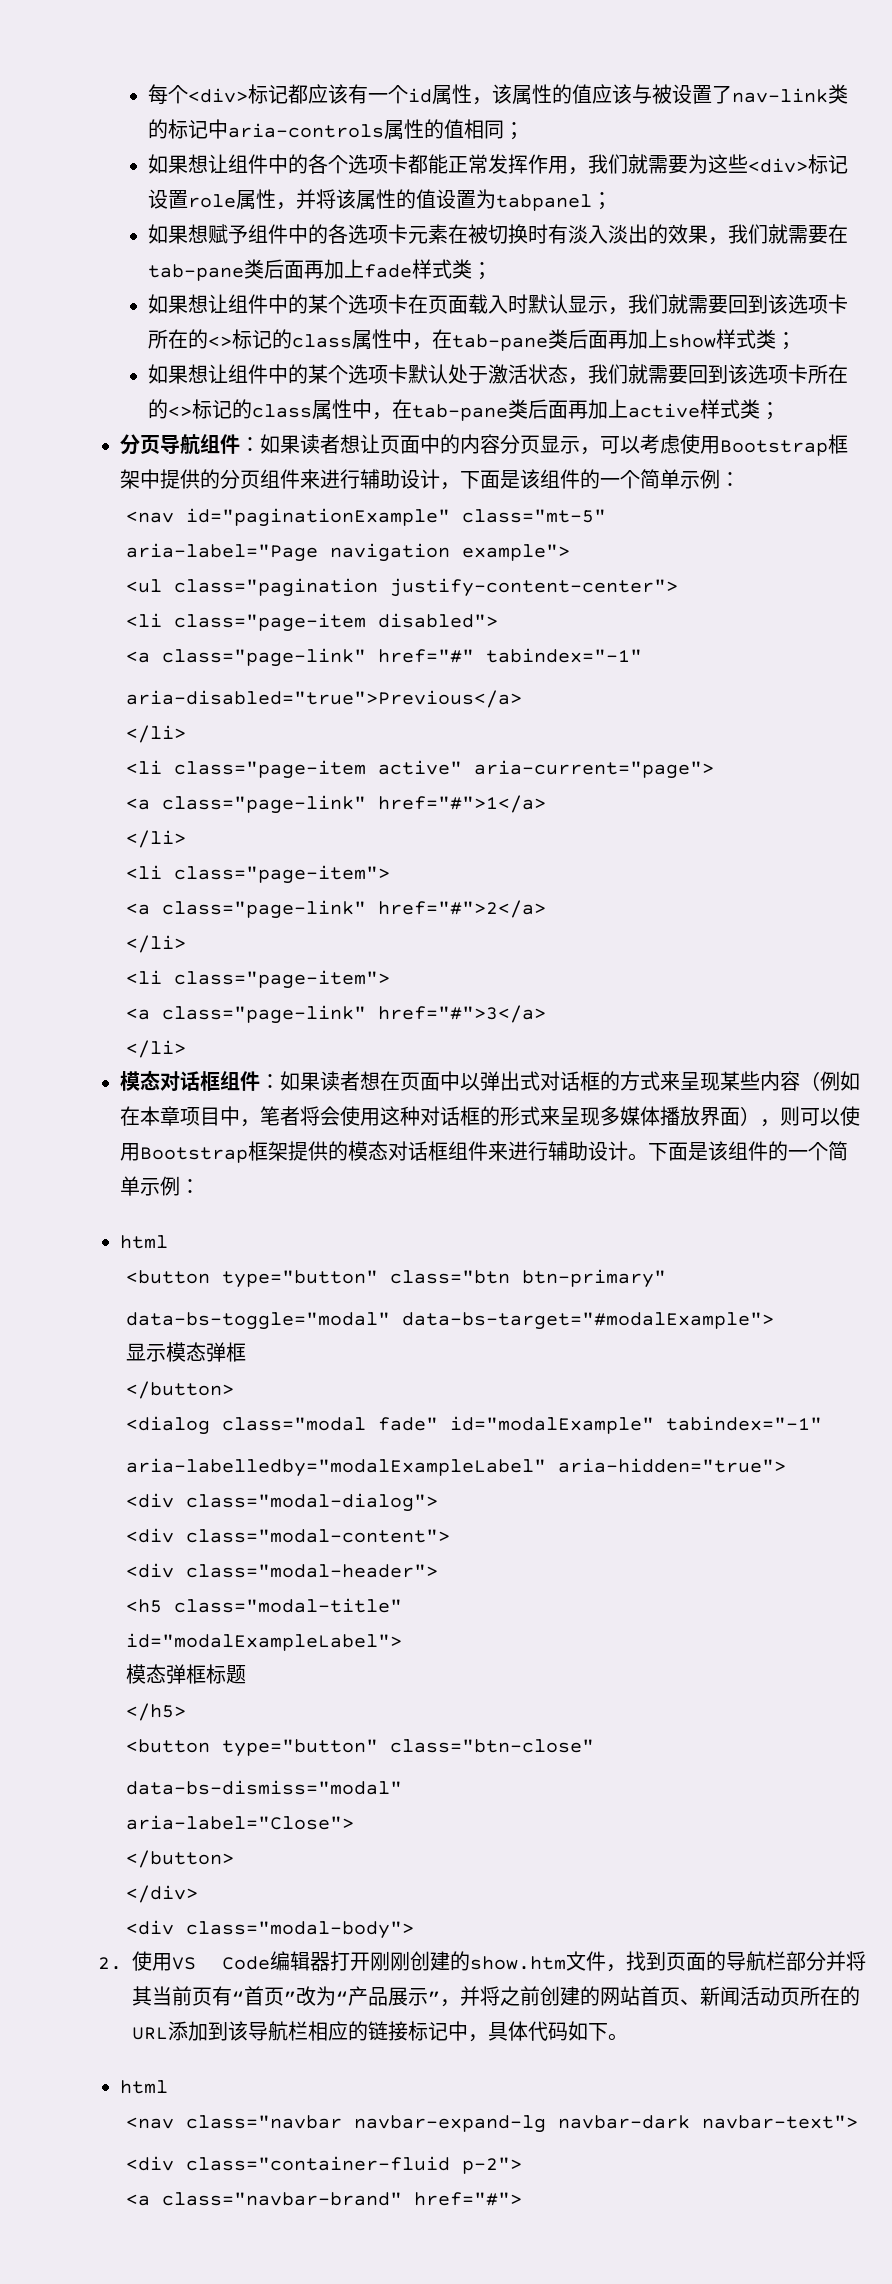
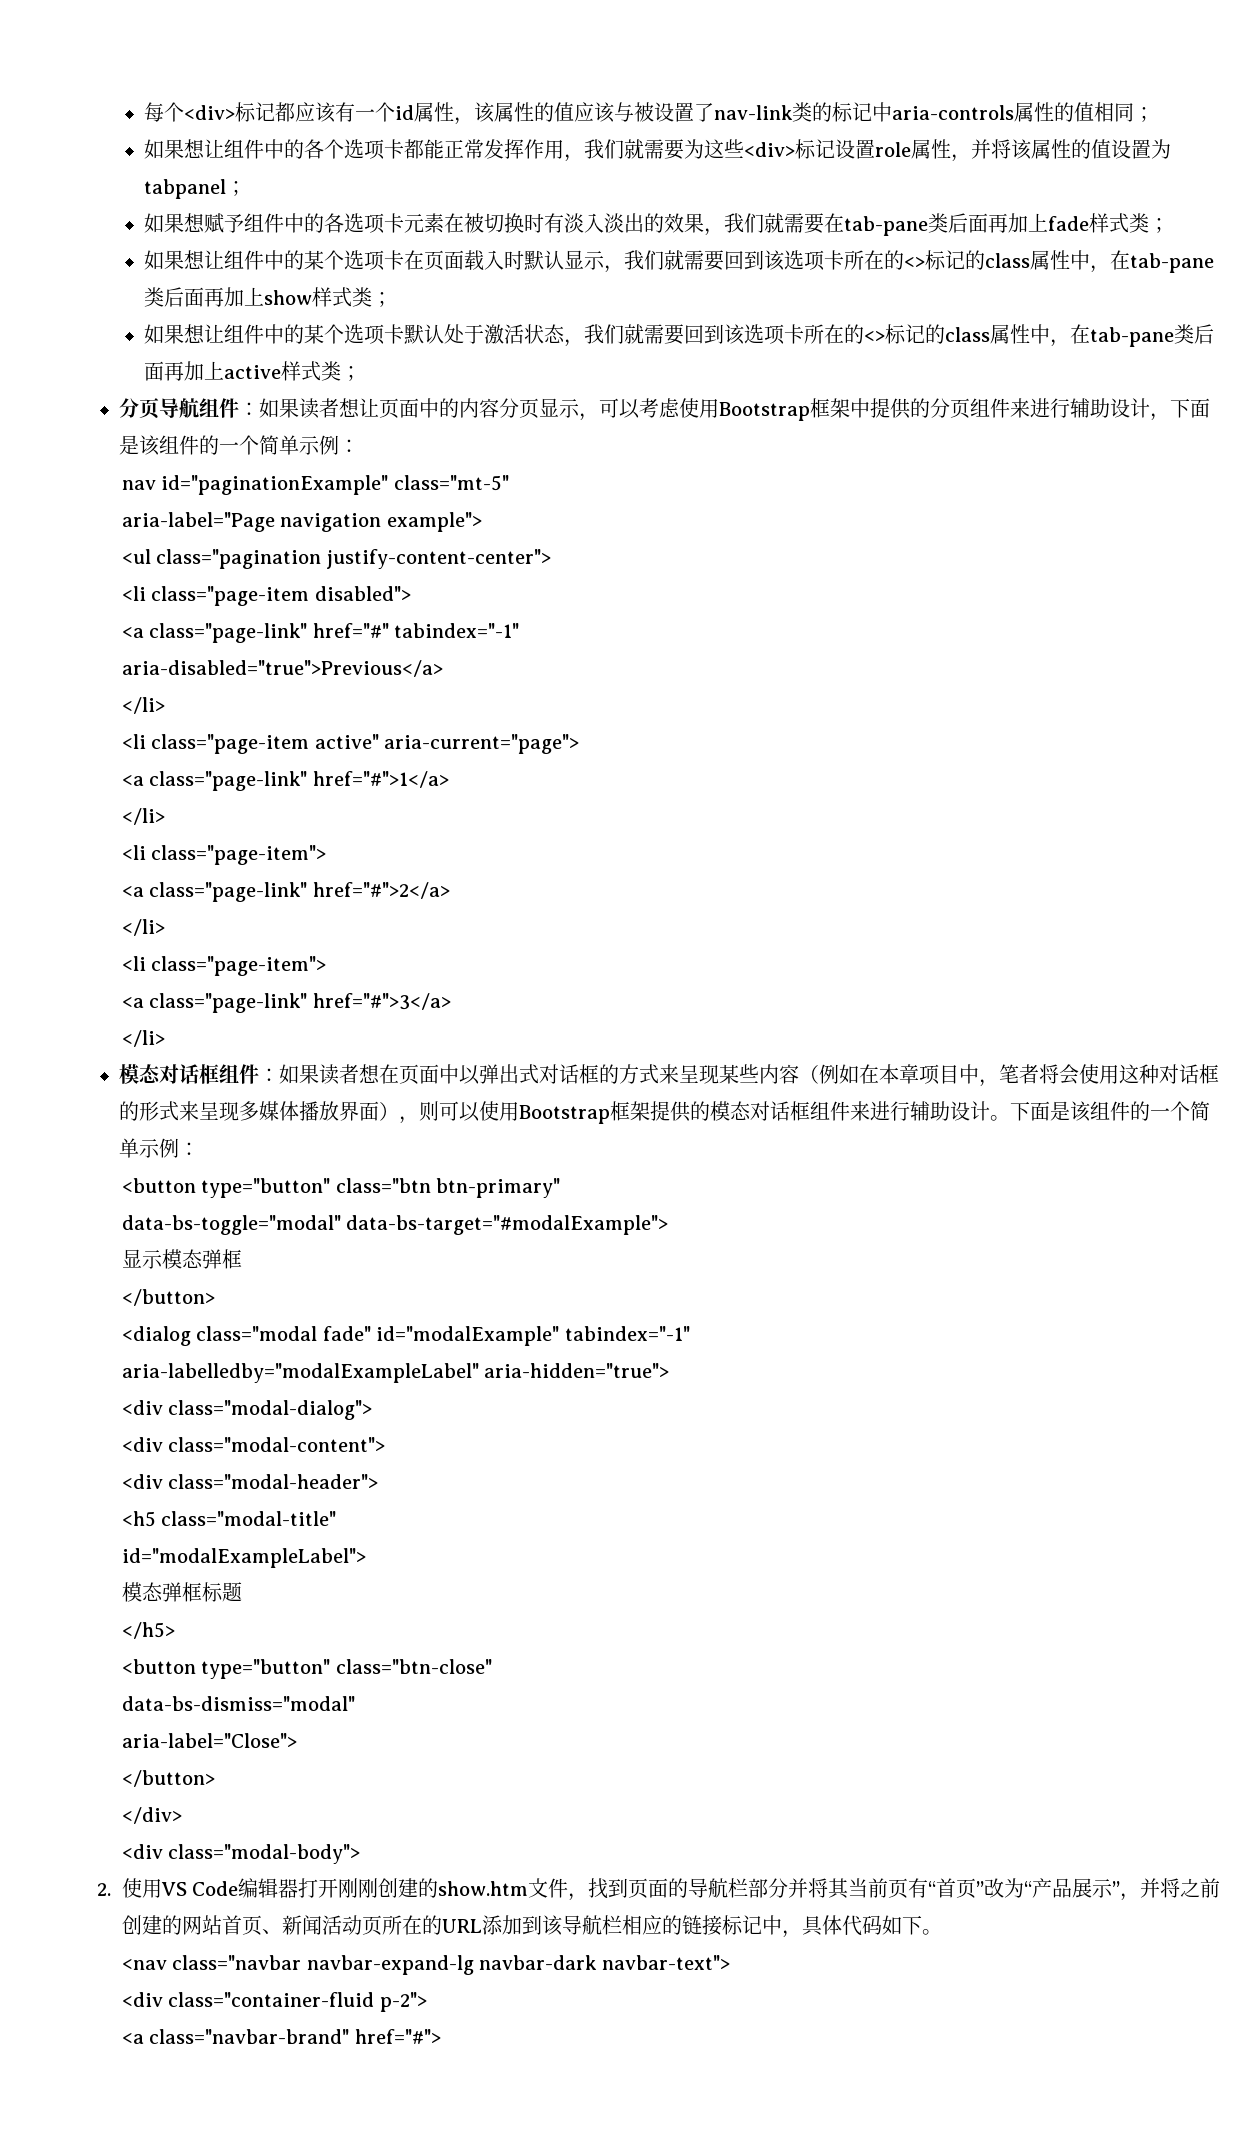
- <nav id="paginationExample" class="mt-5"
+ nav id="paginationExample" class="mt-5"
  模态对话框组件：如果读者想在页面中以弹出式对话框的方式来呈现某些内容（例如在本章项目中，笔者将会使用这种对话框的形式来呈现多媒体播放界面），则可以使用Bootstrap框架提供的模态对话框组件来进行辅助设计。下面是该组件的一个简单示例：
- html
  2.使用VS Code编辑器打开刚刚创建的show.htm文件，找到页面的导航栏部分并将其当前页有“首页”改为“产品展示”，并将之前创建的网站首页、新闻活动页所在的URL添加到该导航栏相应的链接标记中，具体代码如下。
- html

